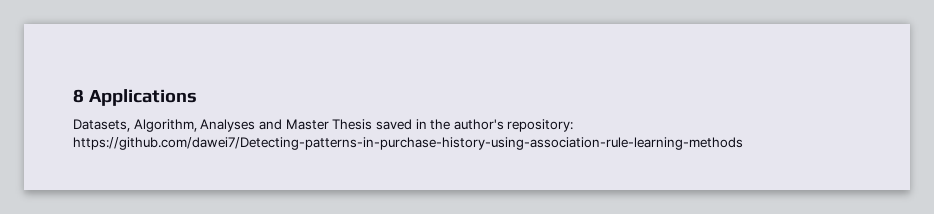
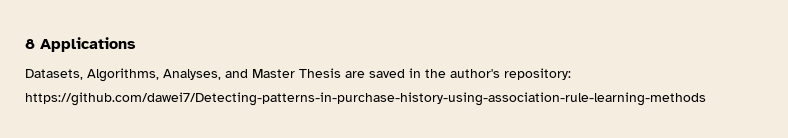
- Datasets, Algorithm, Analyses and Master Thesis saved in the author's repository: https://github.com/dawei7/Detecting-patterns-in-purchase-history-using-association-rule-learning-methods
+ Datasets, Algorithms, Analyses, and Master Thesis are saved in the author's repository: https://github.com/dawei7/Detecting-patterns-in-purchase-history-using-association-rule-learning-methods

